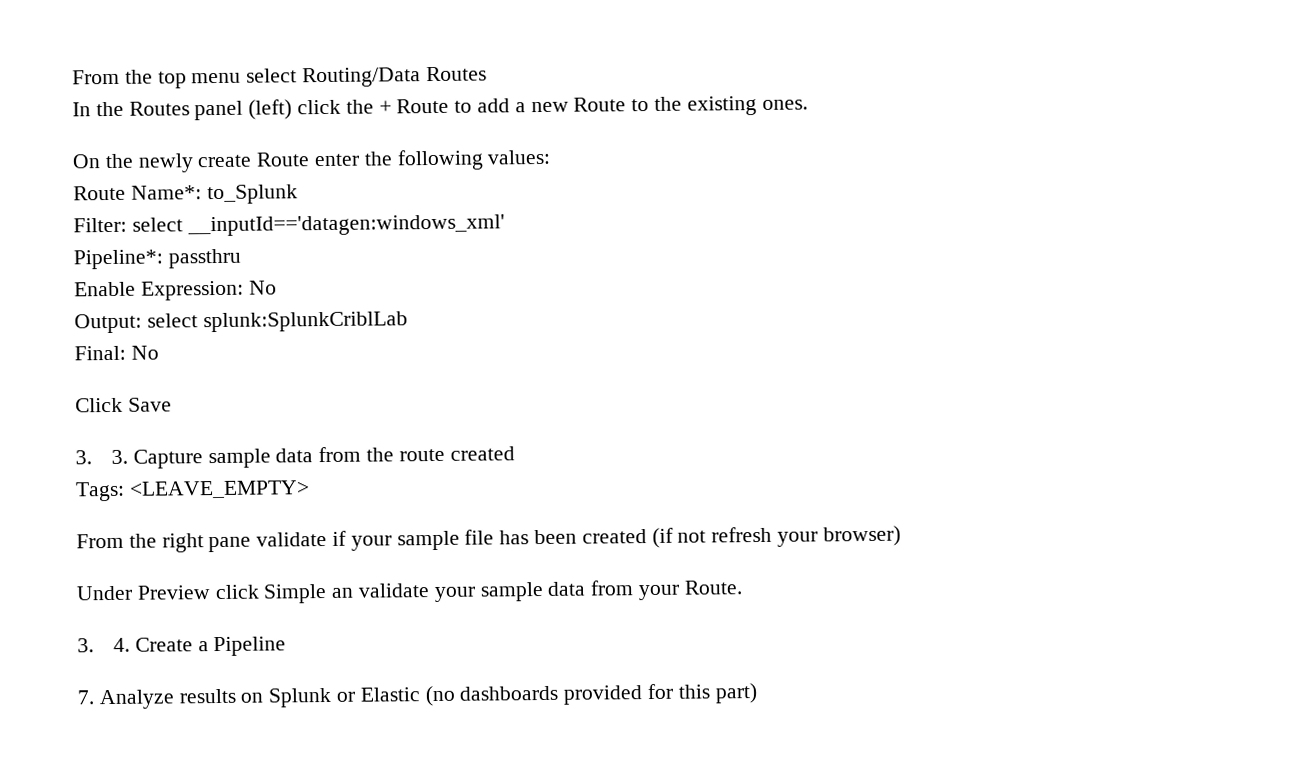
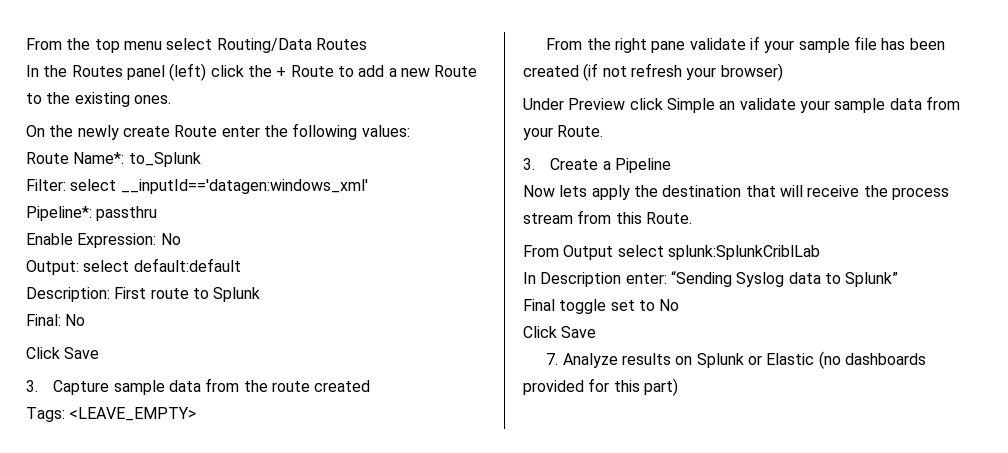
- Output: select splunk:SplunkCriblLab
+ Output: select default:default
+ Description: First route to Splunk
- 3. 3. Capture sample data from the route created
+ 3. Capture sample data from the route created
- 3. 4. Create a Pipeline
+ 3. Create a Pipeline
+ Now lets apply the destination that will receive the process stream from this Route.
+ From Output select splunk:SplunkCriblLab
+ In Description enter: “Sending Syslog data to Splunk”
+ Final toggle set to No
+ Click Save

